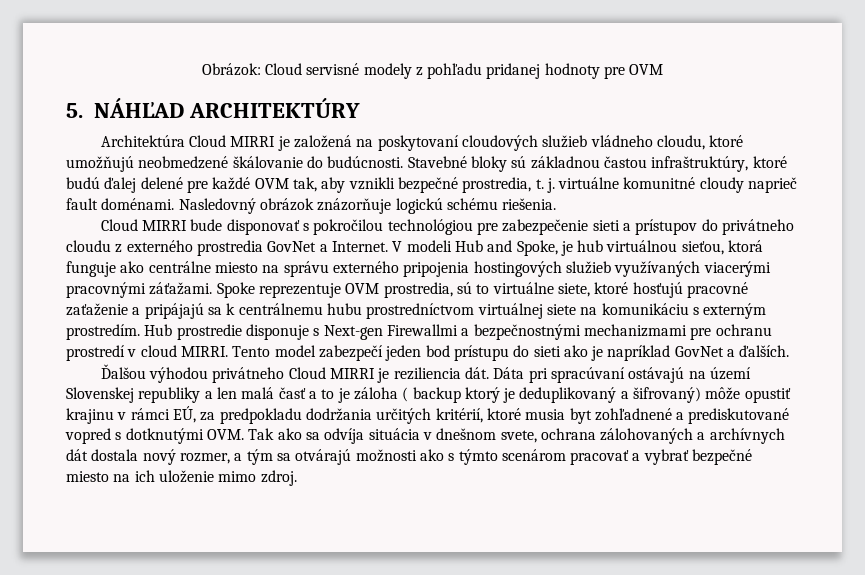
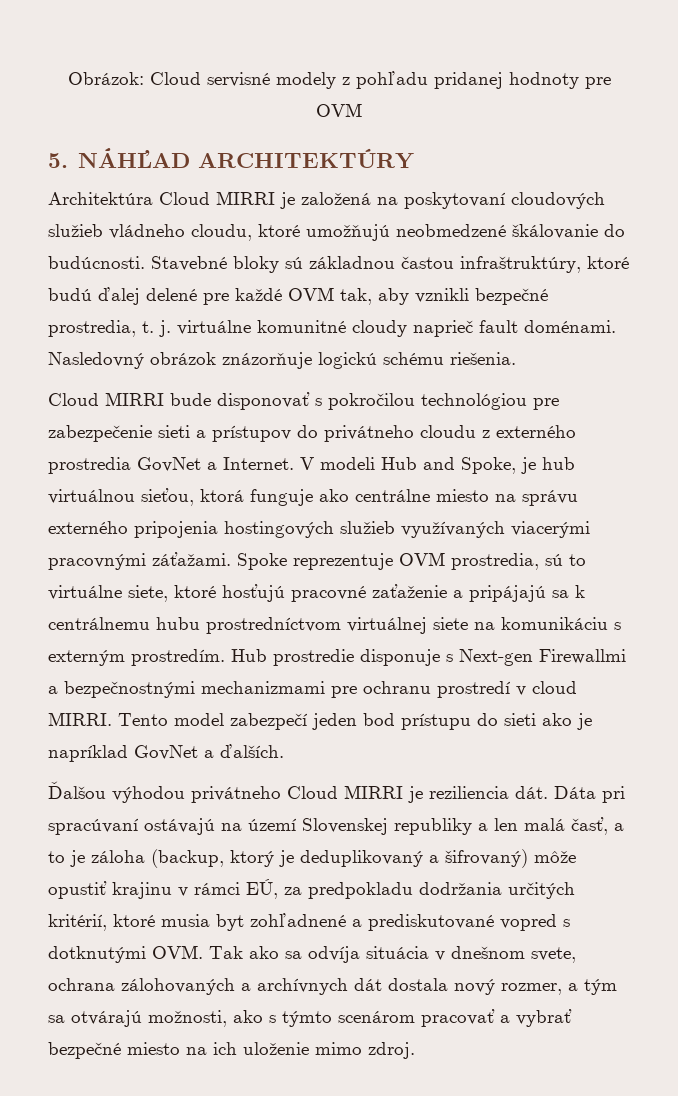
- Dáta pri spracúvaní ostávajú na území Slovenskej republiky a len malá časť a to je záloha ( backup ktorý je deduplikovaný a šifrovaný) môže opustiť krajinu v rámci EÚ, za predpokladu dodržania určitých kritérií, ktoré musia byt zohľadnené a prediskutované vopred s dotknutými OVM. Tak ako sa odvíja situácia v dnešnom svete, ochrana zálohovaných a archívnych dát dostala nový rozmer, a tým sa otvárajú možnosti ako s týmto scenárom pracovať a vybrať bezpečné miesto na ich uloženie mimo zdroj.
+ Dáta pri spracúvaní ostávajú na území Slovenskej republiky a len malá časť, a to je záloha (backup, ktorý je deduplikovaný a šifrovaný) môže opustiť krajinu v rámci EÚ, za predpokladu dodržania určitých kritérií, ktoré musia byt zohľadnené a prediskutované vopred s dotknutými OVM. Tak ako sa odvíja situácia v dnešnom svete, ochrana zálohovaných a archívnych dát dostala nový rozmer, a tým sa otvárajú možnosti, ako s týmto scenárom pracovať a vybrať bezpečné miesto na ich uloženie mimo zdroj.

